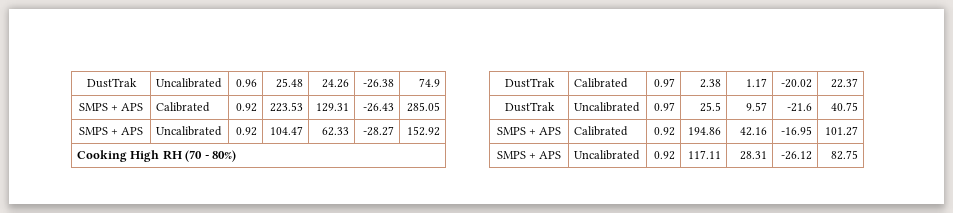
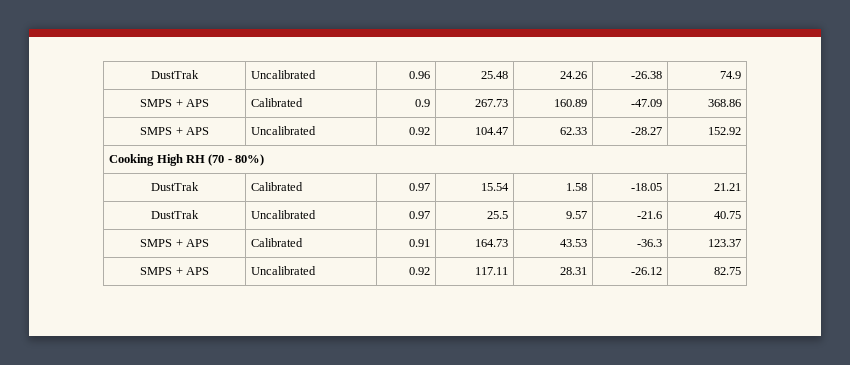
- SMPS + APS | Calibrated | 0.92 | 223.53 | 129.31 | -26.43 | 285.05
+ SMPS + APS | Calibrated | 0.9 | 267.73 | 160.89 | -47.09 | 368.86
- DustTrak | Calibrated | 0.97 | 2.38 | 1.17 | -20.02 | 22.37
+ DustTrak | Calibrated | 0.97 | 15.54 | 1.58 | -18.05 | 21.21
- SMPS + APS | Calibrated | 0.92 | 194.86 | 42.16 | -16.95 | 101.27
+ SMPS + APS | Calibrated | 0.91 | 164.73 | 43.53 | -36.3 | 123.37

